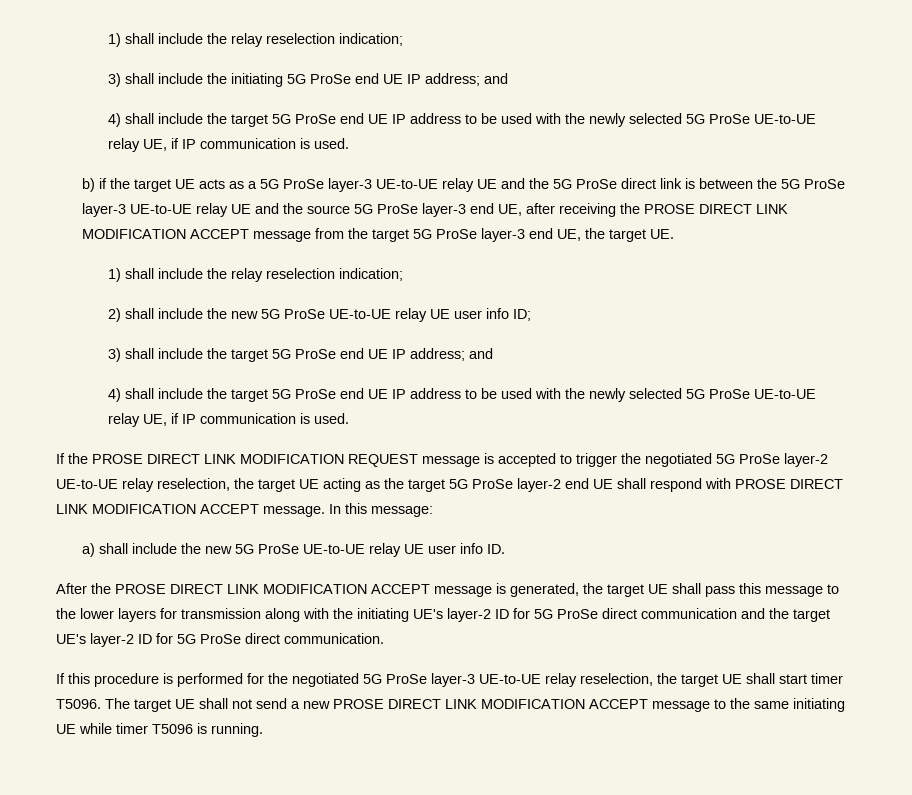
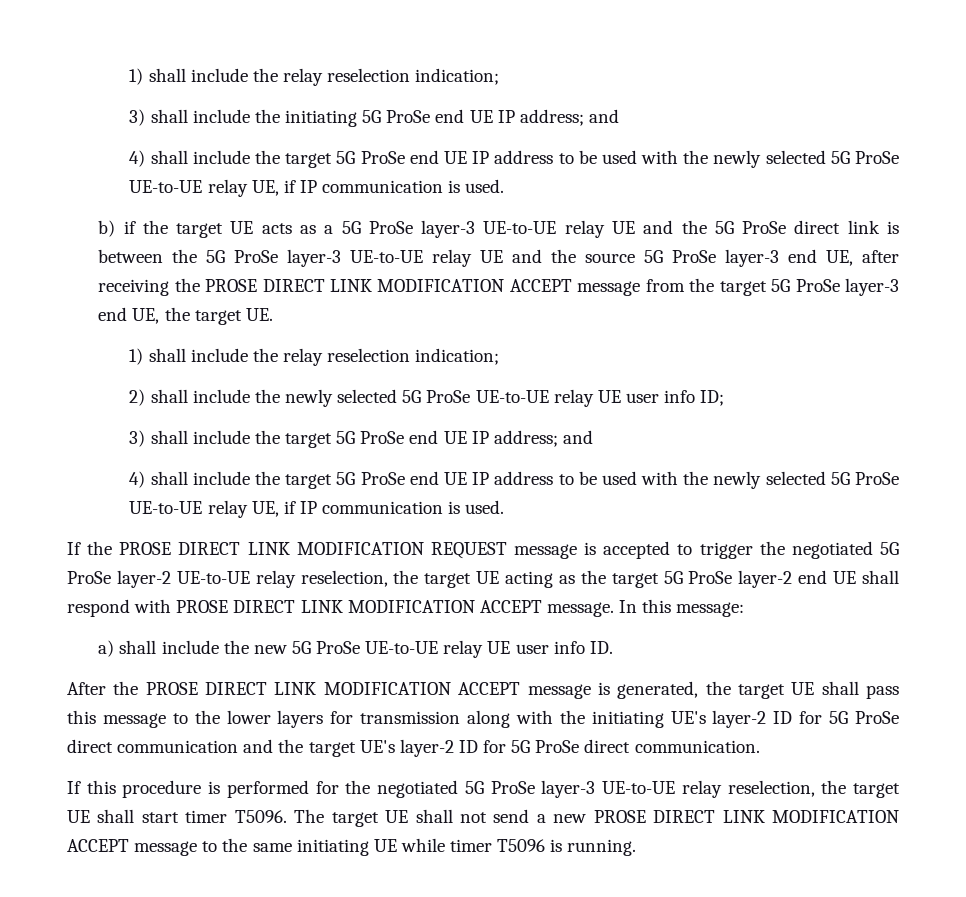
- 2) shall include the new 5G ProSe UE-to-UE relay UE user info ID;
+ 2) shall include the newly selected 5G ProSe UE-to-UE relay UE user info ID;

